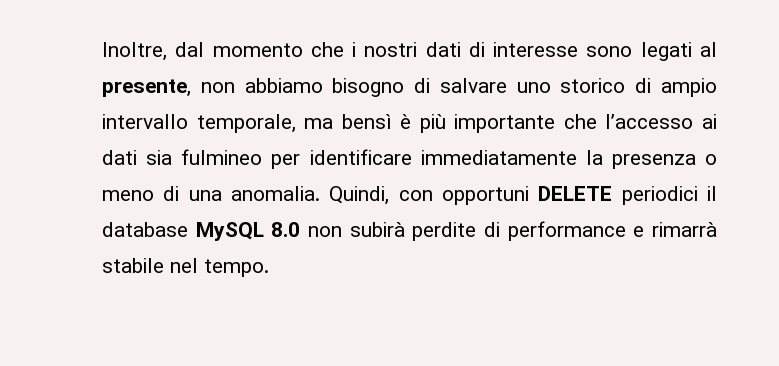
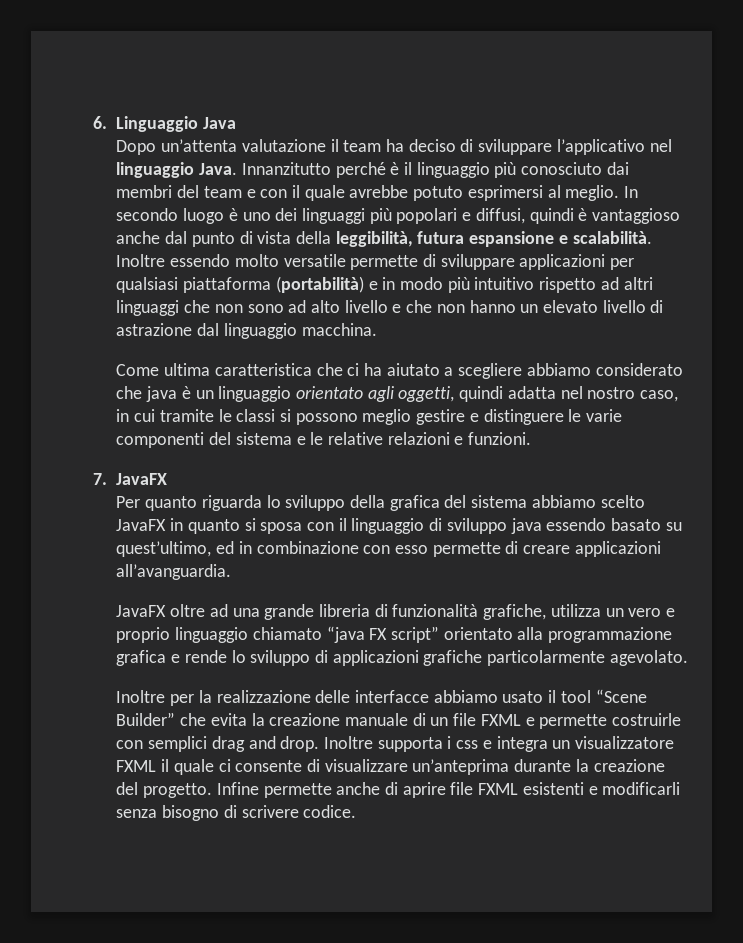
- Inoltre, dal momento che i nostri dati di interesse sono legati al presente, non abbiamo bisogno di salvare uno storico di ampio intervallo temporale, ma bensì è più importante che l’accesso ai dati sia fulmineo per identificare immediatamente la presenza o meno di una anomalia. Quindi, con opportuni DELETE periodici il database MySQL 8.0 non subirà perdite di performance e rimarrà stabile nel tempo.
+ 6. Linguaggio Java
+ Dopo un’attenta valutazione il team ha deciso di sviluppare l’applicativo nel linguaggio Java. Innanzitutto perché è il linguaggio più conosciuto dai membri del team e con il quale avrebbe potuto esprimersi al meglio. In secondo luogo è uno dei linguaggi più popolari e diffusi, quindi è vantaggioso anche dal punto di vista della leggibilità, futura espansione e scalabilità. Inoltre essendo molto versatile permette di sviluppare applicazioni per qualsiasi piattaforma (portabilità) e in modo più intuitivo rispetto ad altri linguaggi che non sono ad alto livello e che non hanno un elevato livello di astrazione dal linguaggio macchina.
+ Come ultima caratteristica che ci ha aiutato a scegliere abbiamo considerato che java è un linguaggio orientato agli oggetti, quindi adatta nel nostro caso, in cui tramite le classi si possono meglio gestire e distinguere le varie componenti del sistema e le relative relazioni e funzioni.
+ 7. JavaFX
+ Per quanto riguarda lo sviluppo della grafica del sistema abbiamo scelto JavaFX in quanto si sposa con il linguaggio di sviluppo java essendo basato su quest’ultimo, ed in combinazione con esso permette di creare applicazioni all’avanguardia.
+ JavaFX oltre ad una grande libreria di funzionalità grafiche, utilizza un vero e proprio linguaggio chiamato “java FX script” orientato alla programmazione grafica e rende lo sviluppo di applicazioni grafiche particolarmente agevolato.
+ Inoltre per la realizzazione delle interfacce abbiamo usato il tool “Scene Builder” che evita la creazione manuale di un file FXML e permette costruirle con semplici drag and drop. Inoltre supporta i css e integra un visualizzatore FXML il quale ci consente di visualizzare un’anteprima durante la creazione del progetto. Infine permette anche di aprire file FXML esistenti e modificarli senza bisogno di scrivere codice.

